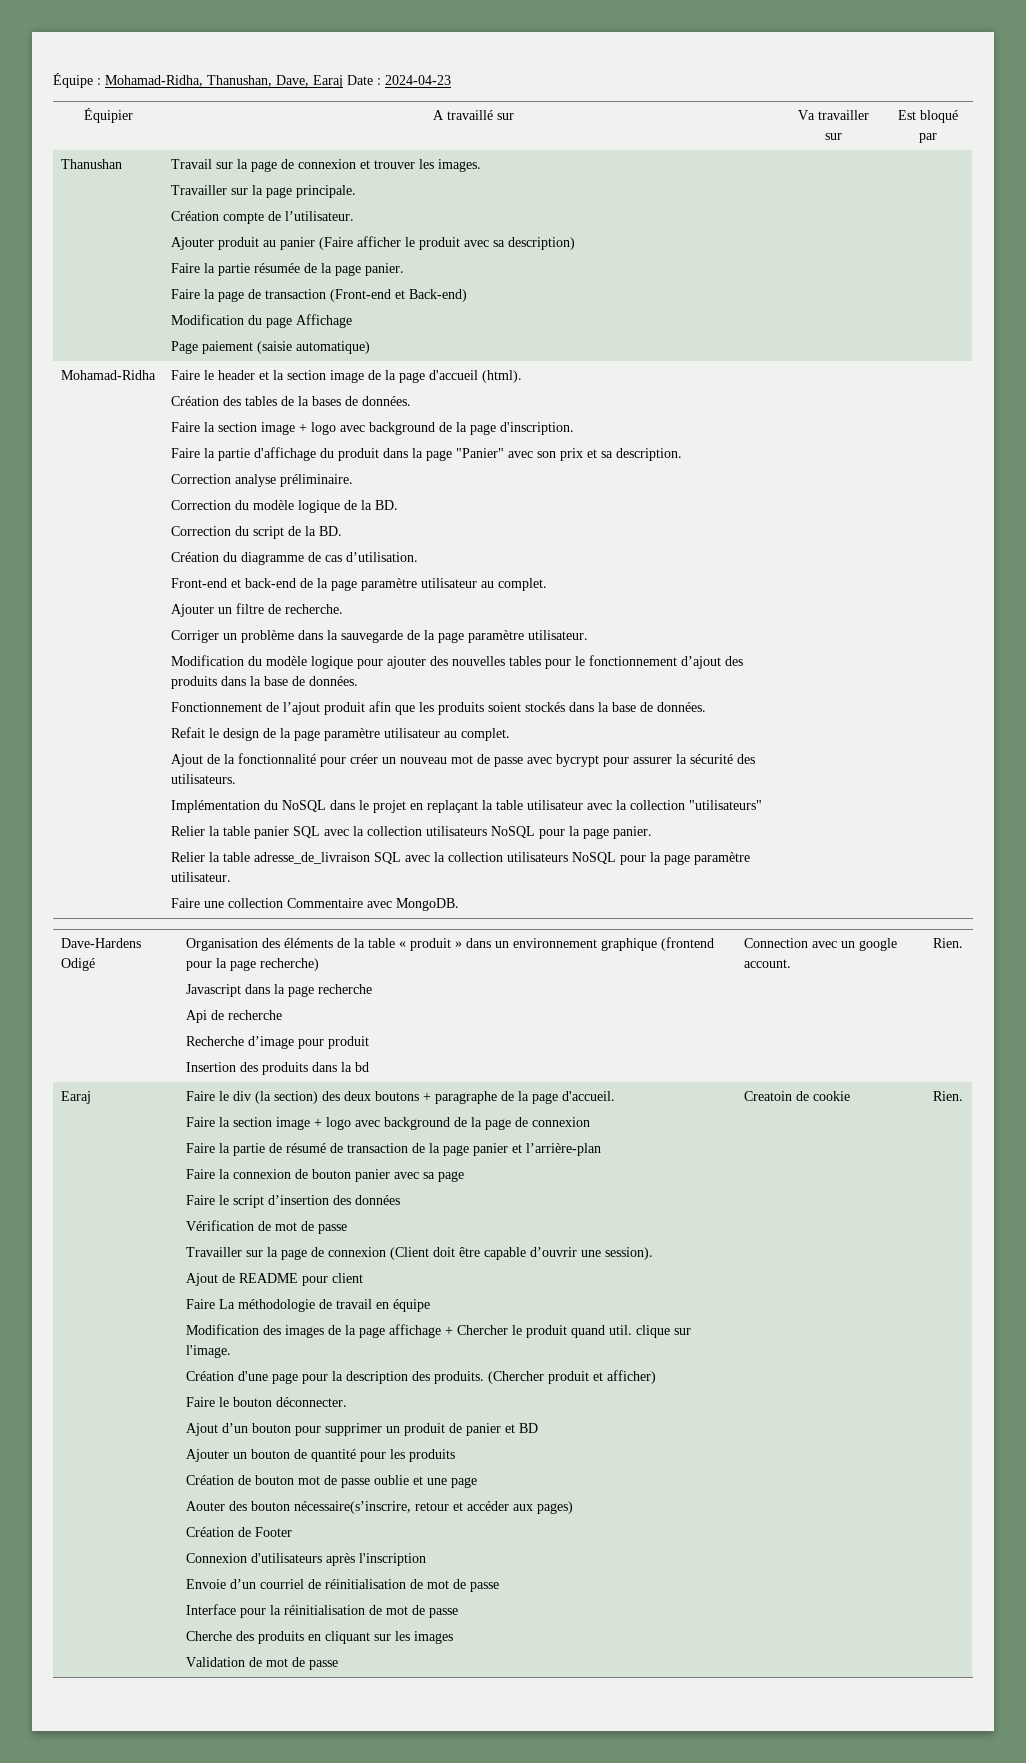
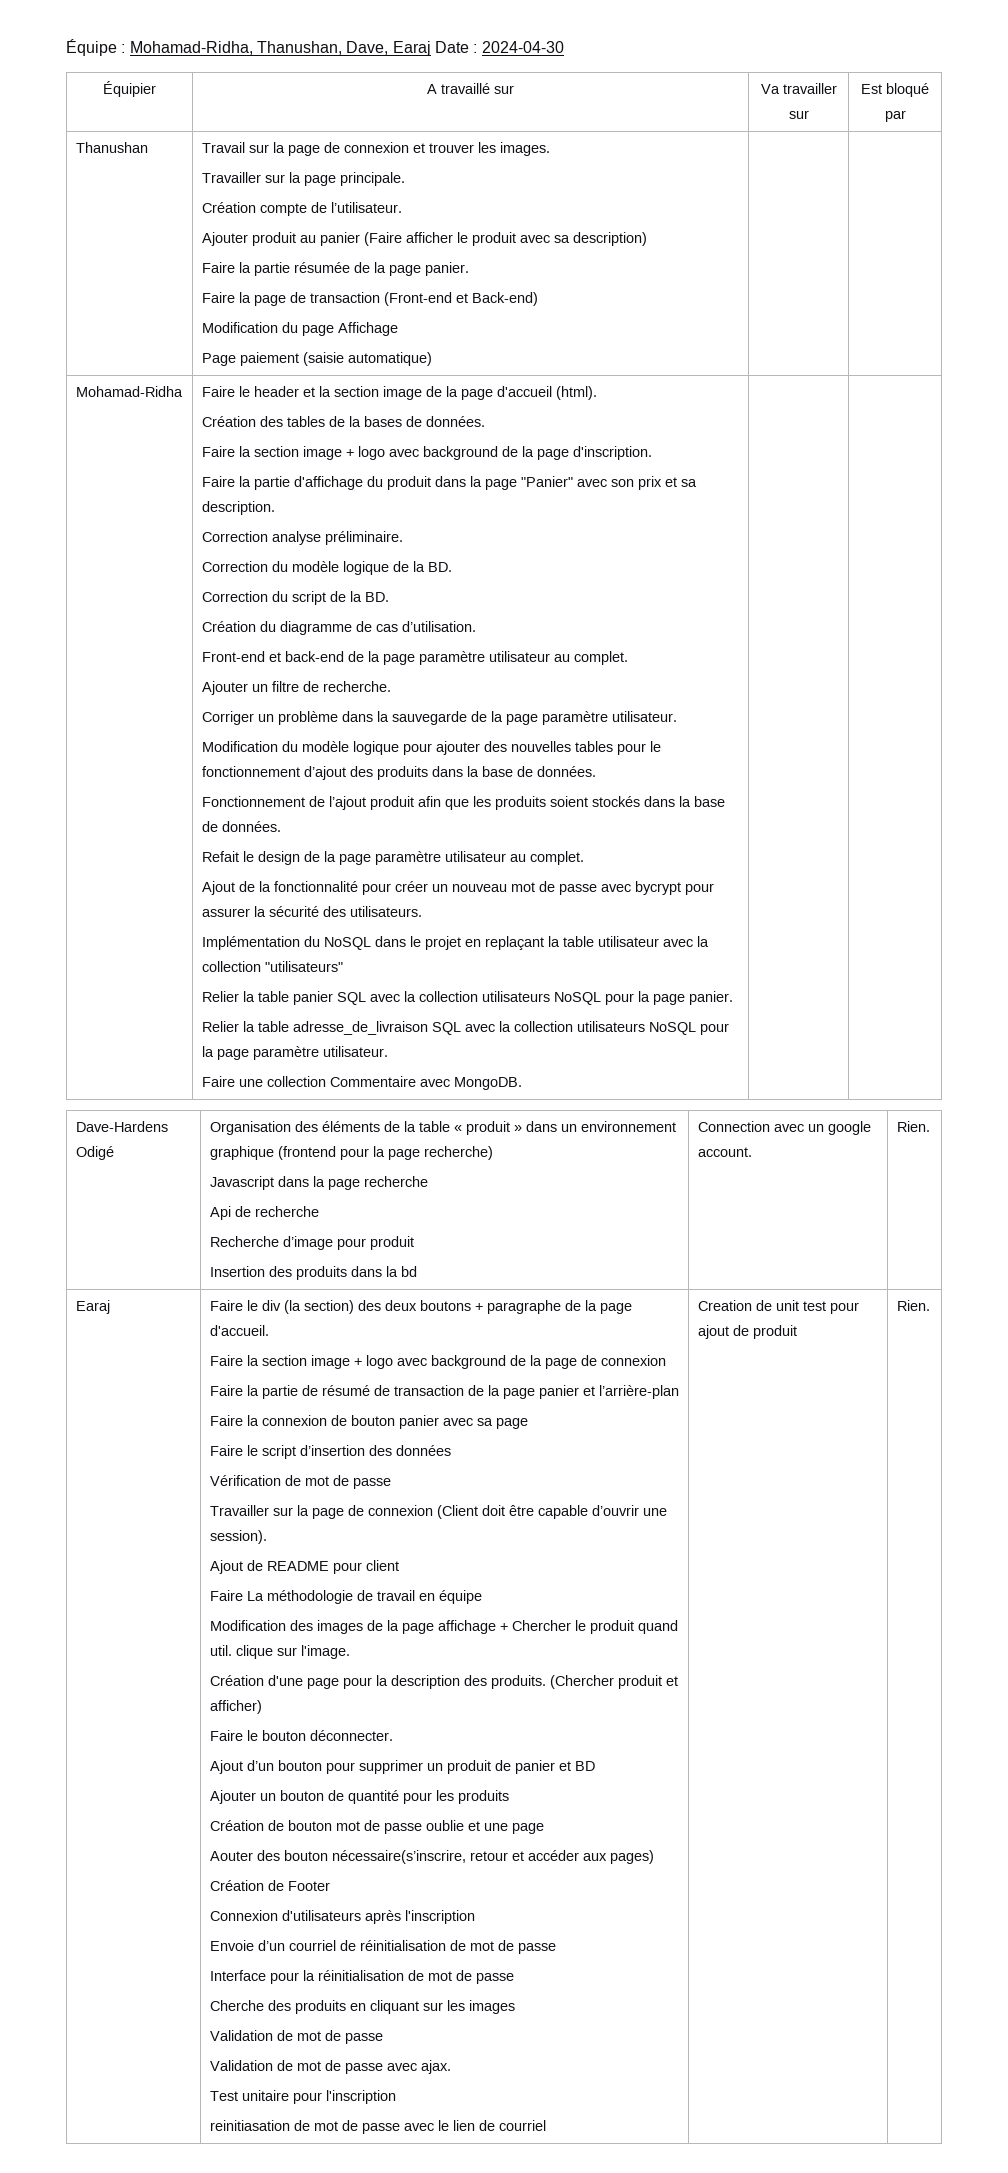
- Équipe : Mohamad-Ridha, Thanushan, Dave, Earaj Date : 2024-04-23
+ Équipe : Mohamad-Ridha, Thanushan, Dave, Earaj Date : 2024-04-30
- Creatoin de cookie
+ Validation de mot de passe avec ajax.
+ Test unitaire pour l'inscription
+ reinitiasation de mot de passe avec le lien de courriel | Creation de unit test pour ajout de produit

